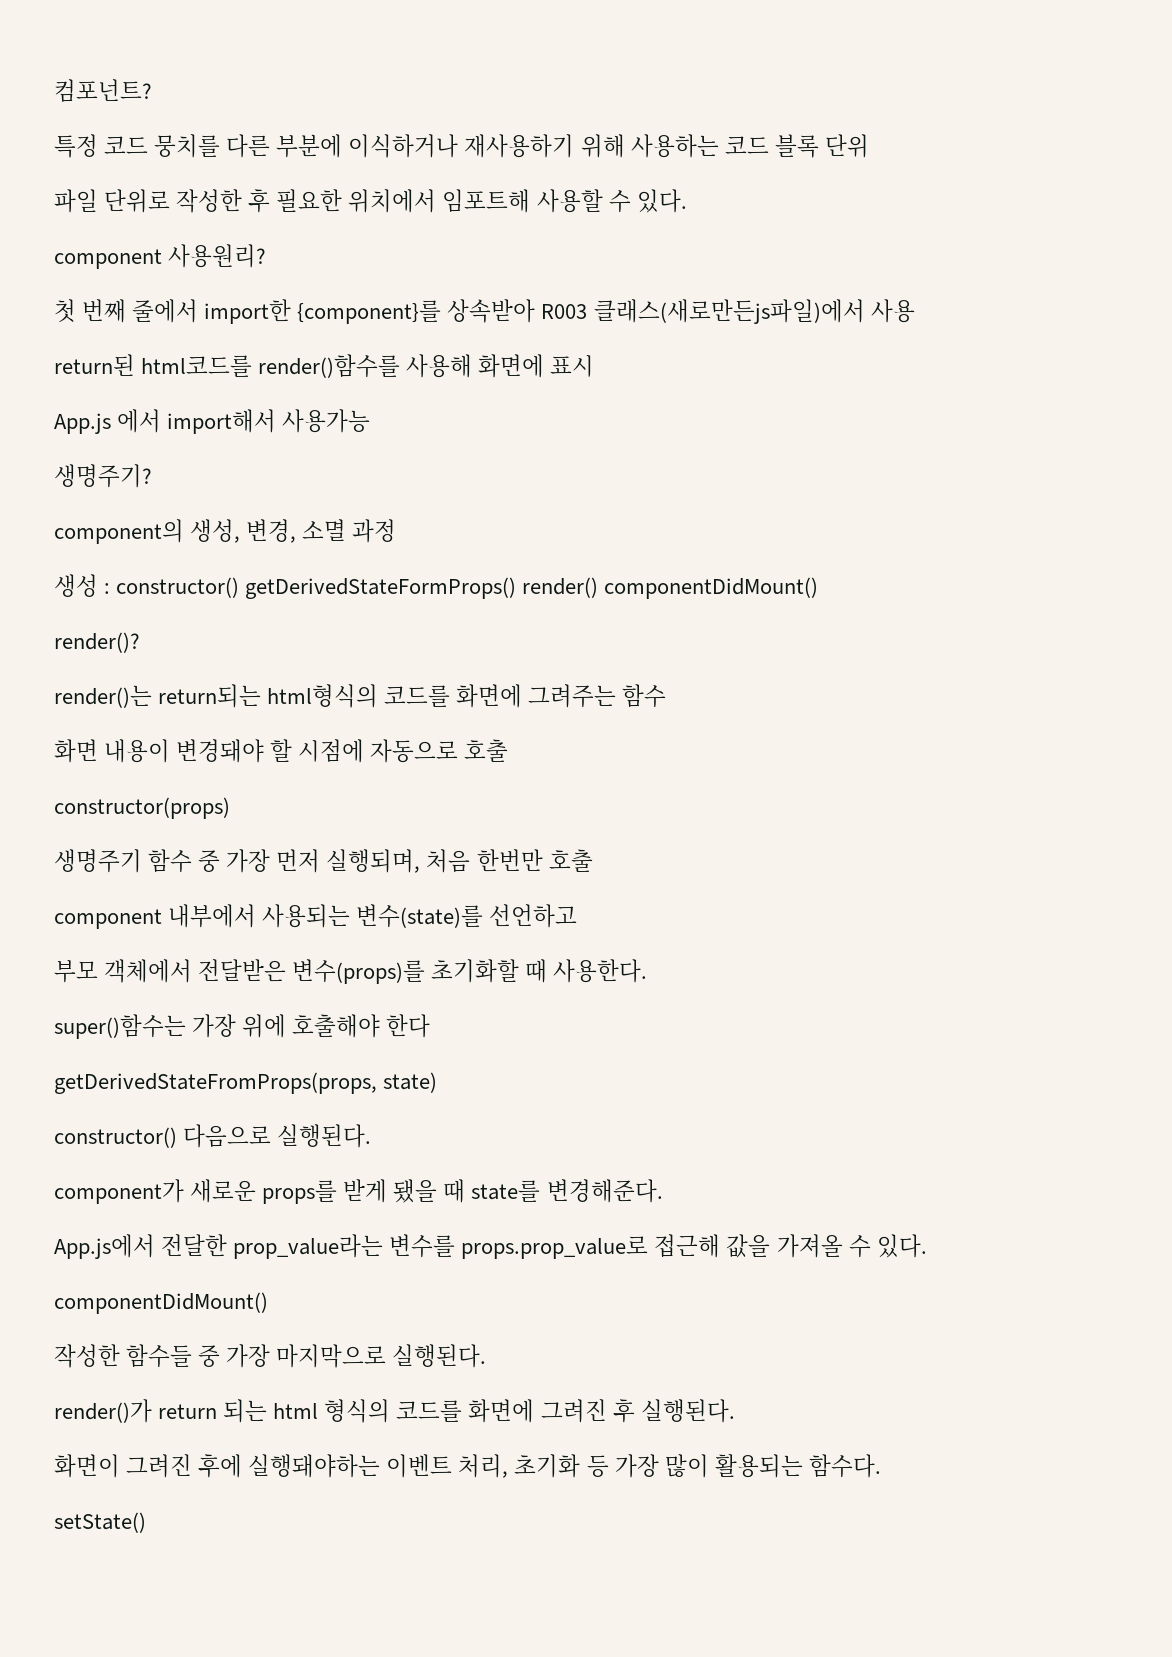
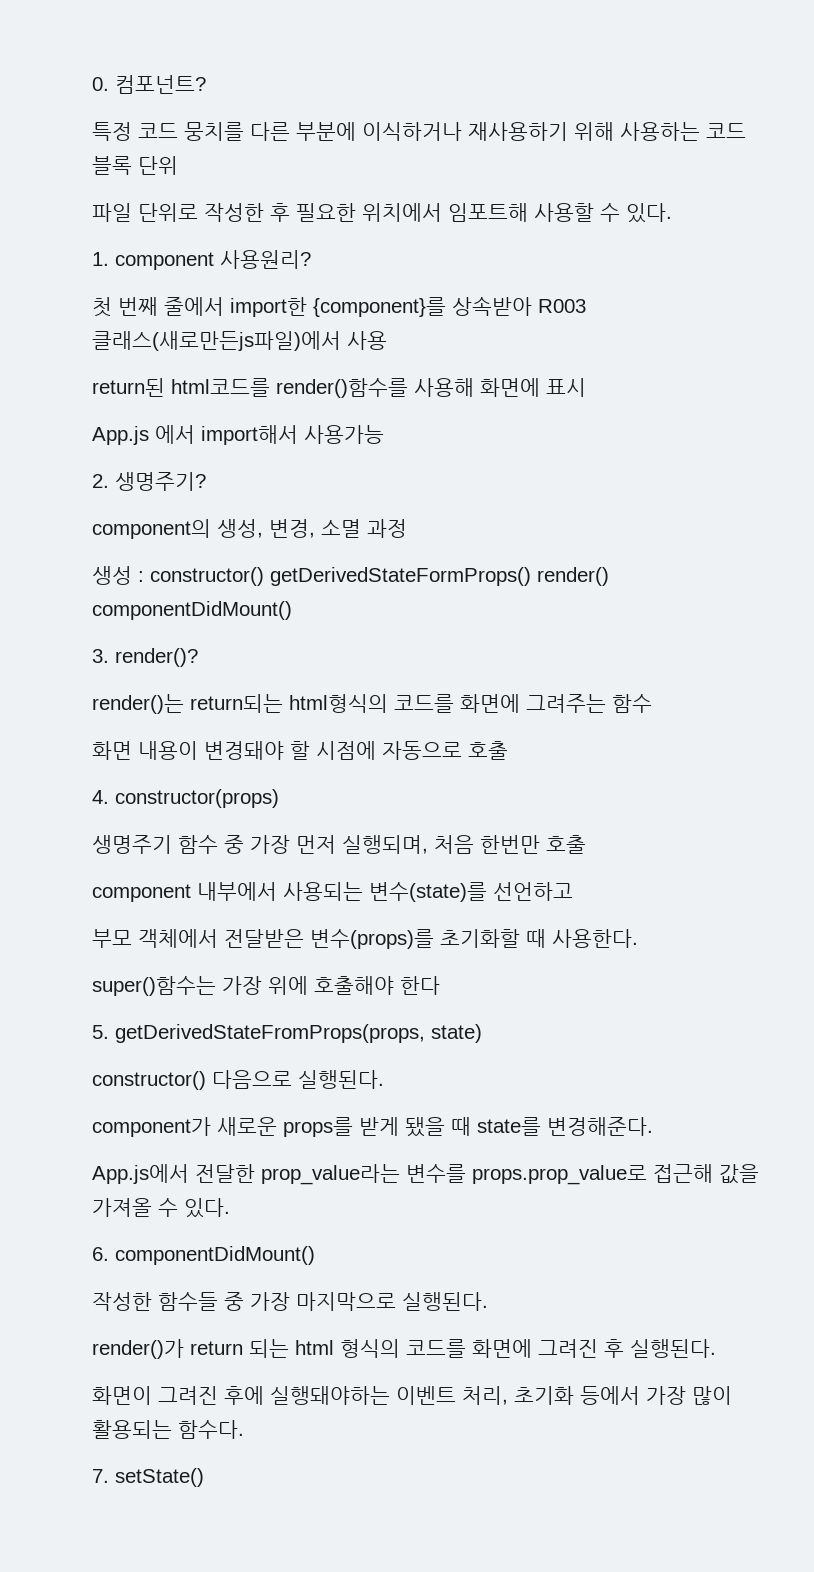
- 컴포넌트?
+ 0. 컴포넌트?
- component 사용원리?
+ 1. component 사용원리?
- 생명주기?
+ 2. 생명주기?
- render()?
+ 3. render()?
- constructor(props)
+ 4. constructor(props)
- getDerivedStateFromProps(props, state)
+ 5. getDerivedStateFromProps(props, state)
  App.js에서 전달한 prop_value라는 변수를 props.prop_value로 접근해 값을 가져올 수 있다.
- componentDidMount()
+ 6. componentDidMount()
- 화면이 그려진 후에 실행돼야하는 이벤트 처리, 초기화 등 가장 많이 활용되는 함수다.
+ 화면이 그려진 후에 실행돼야하는 이벤트 처리, 초기화 등에서 가장 많이 활용되는 함수다.
- setState()
+ 7. setState()

